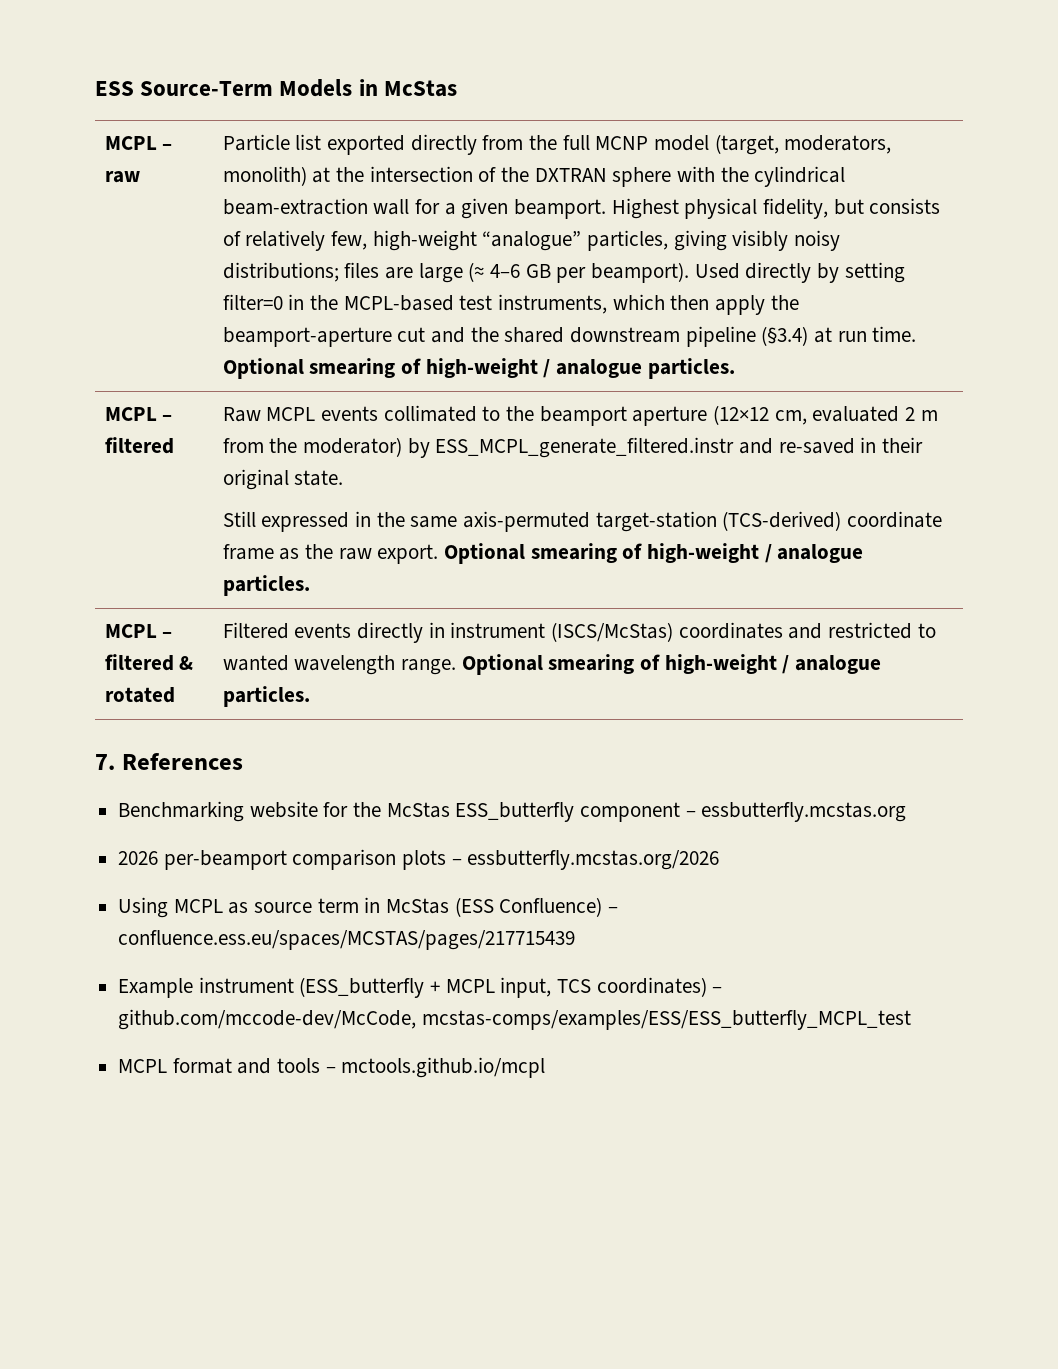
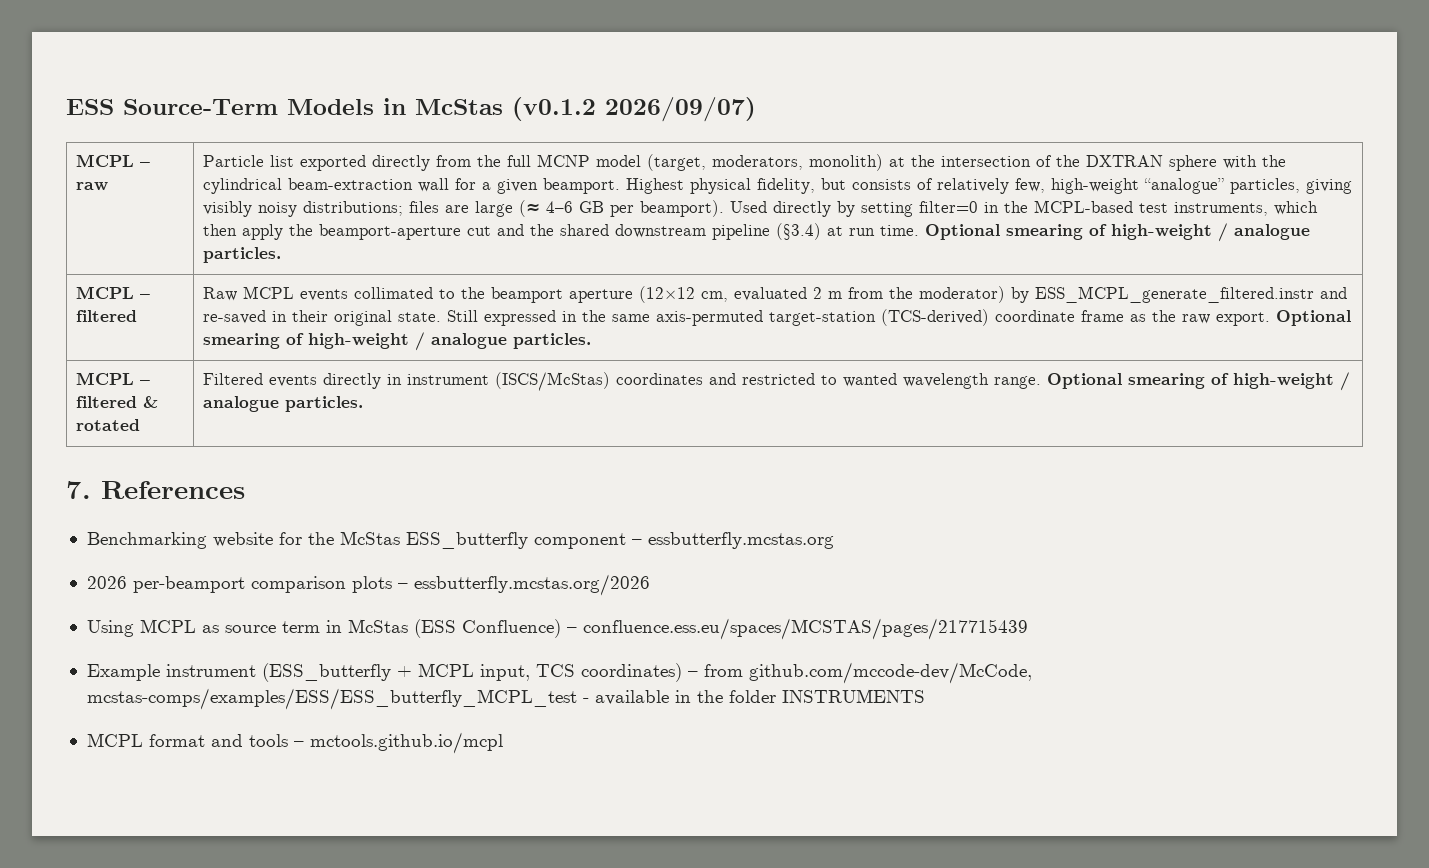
- ESS Source-Term Models in McStas
+ ESS Source-Term Models in McStas (v0.1.2 2026/09/07)
- Raw MCPL events collimated to the beamport aperture (12×12 cm, evaluated 2 m from the moderator) by ESS_MCPL_generate_filtered.instr and re-saved in their original state.
- Still expressed in the same axis-permuted target-station (TCS-derived) coordinate frame as the raw export.
+ Raw MCPL events collimated to the beamport aperture (12×12 cm, evaluated 2 m from the moderator) by ESS_MCPL_generate_filtered.instr and re-saved in their original state. Still expressed in the same axis-permuted target-station (TCS-derived) coordinate frame as the raw export.
- Example instrument (ESS_butterfly + MCPL input, TCS coordinates) – github.com/mccode-dev/McCode, mcstas-comps/examples/ESS/ESS_butterfly_MCPL_test
+ Example instrument (ESS_butterfly + MCPL input, TCS coordinates) – from github.com/mccode-dev/McCode, mcstas-comps/examples/ESS/ESS_butterfly_MCPL_test - available in the folder INSTRUMENTS

